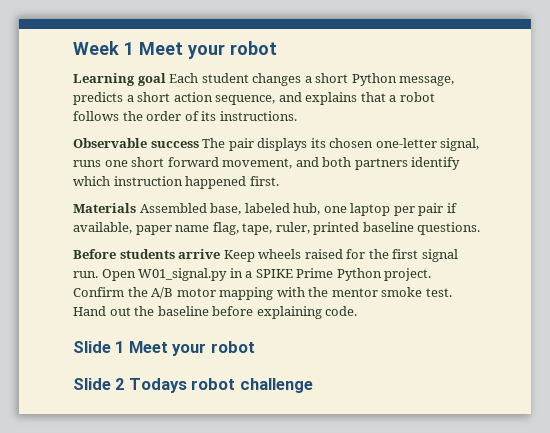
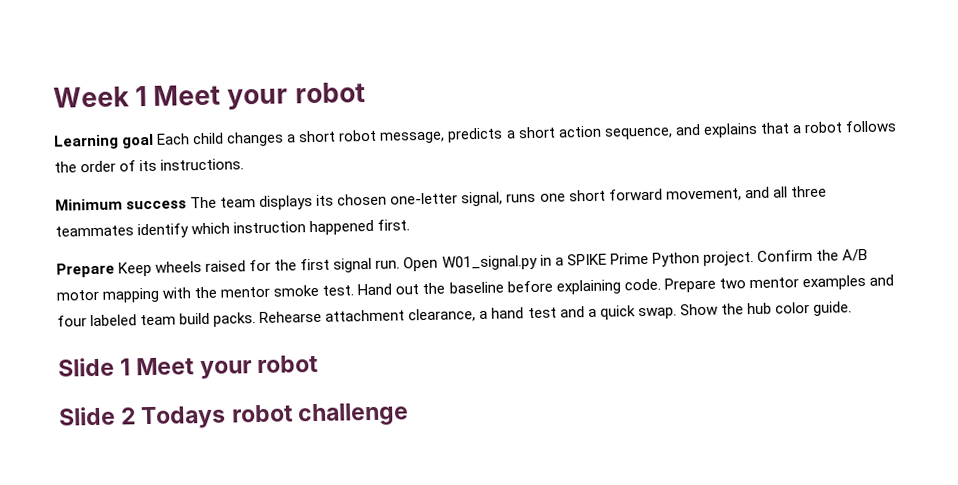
- Learning goal Each student changes a short Python message, predicts a short action sequence, and explains that a robot follows the order of its instructions.
+ Learning goal Each child changes a short robot message, predicts a short action sequence, and explains that a robot follows the order of its instructions.
- Observable success The pair displays its chosen one-letter signal, runs one short forward movement, and both partners identify which instruction happened first.
+ Minimum success The team displays its chosen one-letter signal, runs one short forward movement, and all three teammates identify which instruction happened first.
- Materials Assembled base, labeled hub, one laptop per pair if available, paper name flag, tape, ruler, printed baseline questions.
- Before students arrive Keep wheels raised for the first signal run.
+ Prepare Keep wheels raised for the first signal run.
+ Prepare two mentor examples and four labeled team build packs. Rehearse attachment clearance, a hand test and a quick swap. Show the hub color guide.

